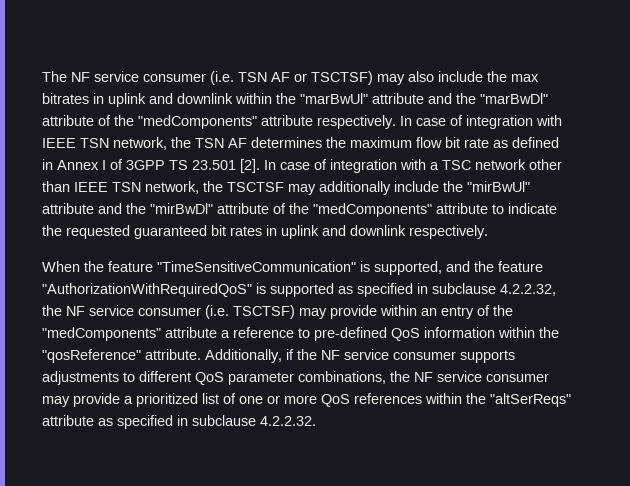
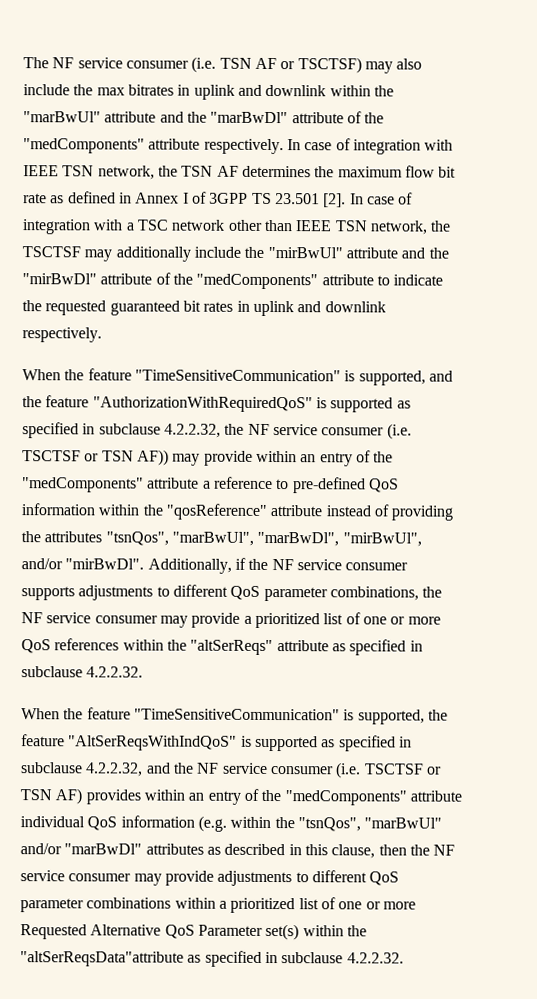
- When the feature "TimeSensitiveCommunication" is supported, and the feature "AuthorizationWithRequiredQoS" is supported as specified in subclause 4.2.2.32, the NF service consumer (i.e. TSCTSF) may provide within an entry of the "medComponents" attribute a reference to pre-defined QoS information within the "qosReference" attribute.
+ When the feature "TimeSensitiveCommunication" is supported, and the feature "AuthorizationWithRequiredQoS" is supported as specified in subclause 4.2.2.32, the NF service consumer (i.e. TSCTSF or TSN AF)) may provide within an entry of the "medComponents" attribute a reference to pre-defined QoS information within the "qosReference" attribute instead of providing the attributes "tsnQos", "marBwUl", "marBwDl", "mirBwUl", and/or "mirBwDl".
+ When the feature "TimeSensitiveCommunication" is supported, the feature "AltSerReqsWithIndQoS" is supported as specified in subclause 4.2.2.32, and the NF service consumer (i.e. TSCTSF or TSN AF) provides within an entry of the "medComponents" attribute individual QoS information (e.g. within the "tsnQos", "marBwUl" and/or "marBwDl" attributes as described in this clause, then the NF service consumer may provide adjustments to different QoS parameter combinations within a prioritized list of one or more Requested Alternative QoS Parameter set(s) within the "altSerReqsData"attribute as specified in subclause 4.2.2.32.

